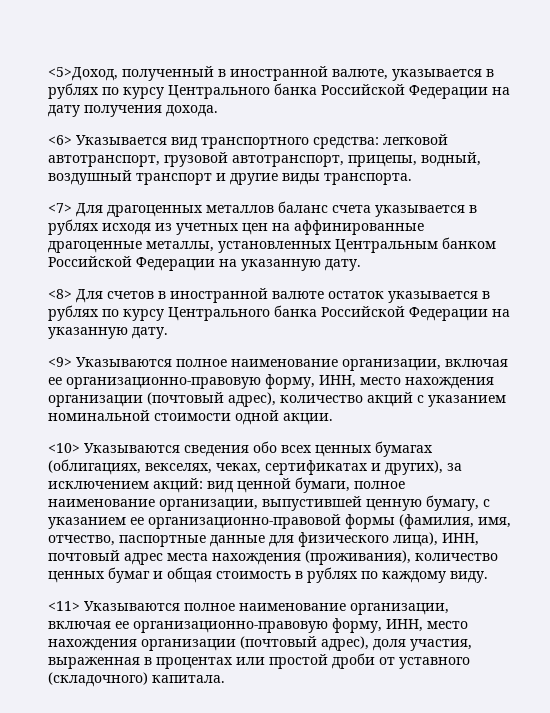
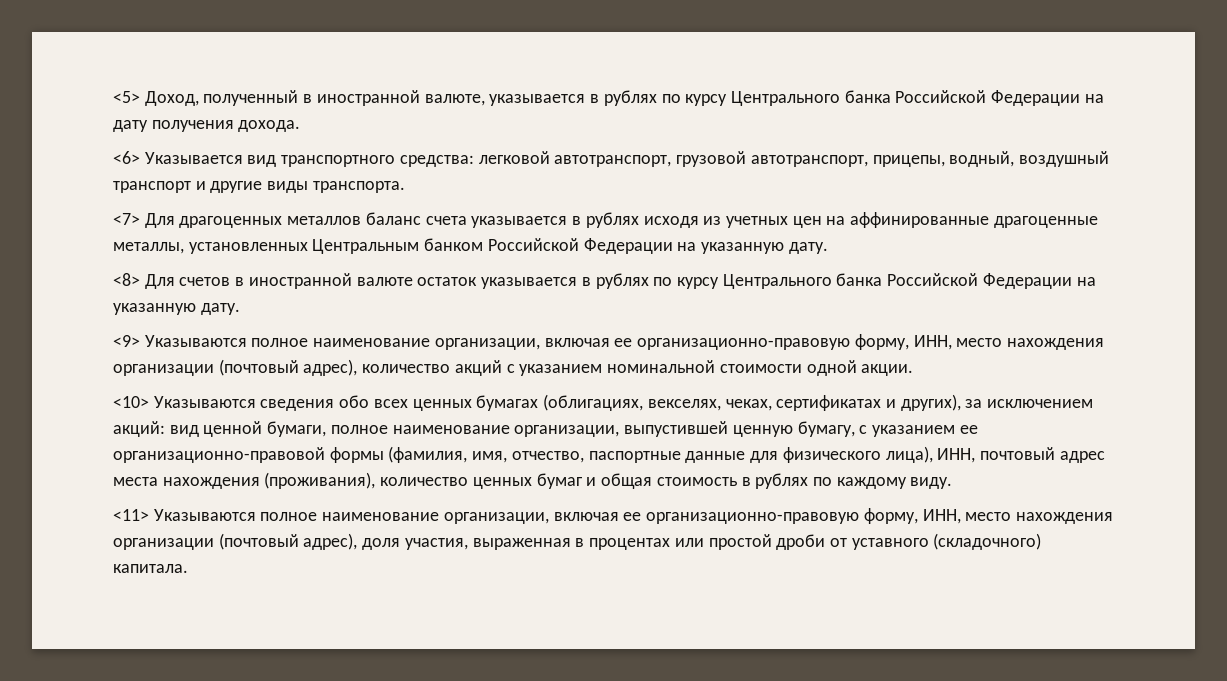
- <5>Доход, полученный в иностранной валюте, указывается в рублях по курсу Центрального банка Российской Федерации на дату получения дохода.
+ <5> Доход, полученный в иностранной валюте, указывается в рублях по курсу Центрального банка Российской Федерации на дату получения дохода.

